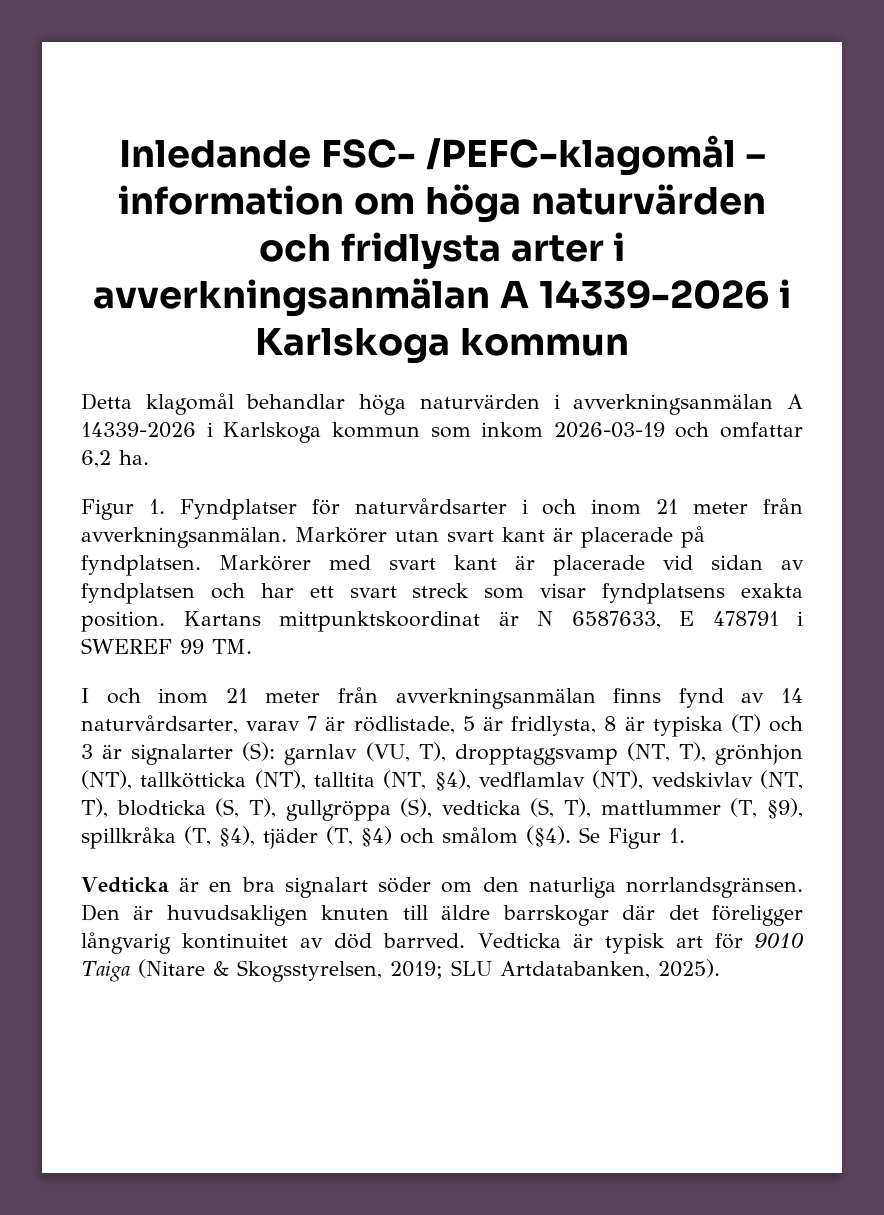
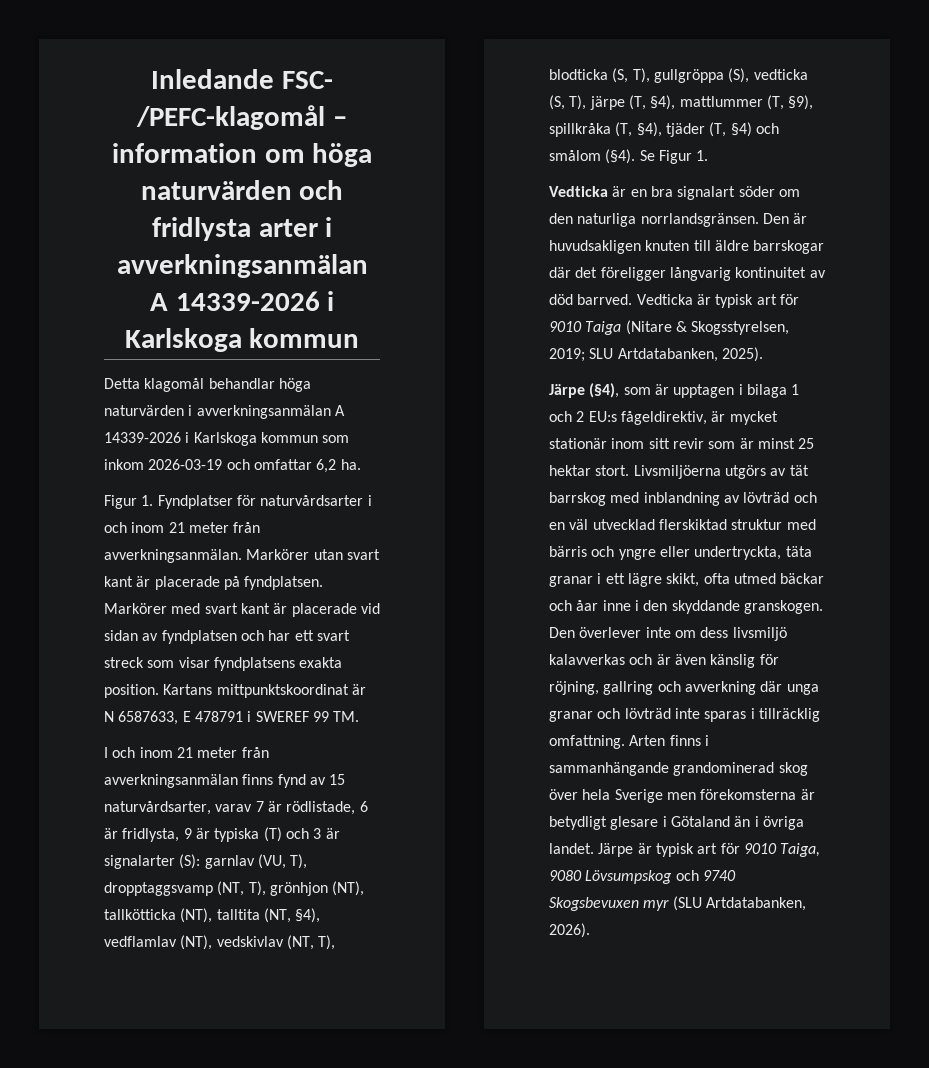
- I och inom 21 meter från avverkningsanmälan finns fynd av 14 naturvårdsarter, varav 7 är rödlistade, 5 är fridlysta, 8 är typiska (T) och 3 är signalarter (S):
+ I och inom 21 meter från avverkningsanmälan finns fynd av 15 naturvårdsarter, varav 7 är rödlistade, 6 är fridlysta, 9 är typiska (T) och 3 är signalarter (S):
- garnlav (VU, T), dropptaggsvamp (NT, T), grönhjon (NT), tallkötticka (NT), talltita (NT, §4), vedflamlav (NT), vedskivlav (NT, T), blodticka (S, T), gullgröppa (S), vedticka (S, T), mattlummer (T, §9), spillkråka (T, §4), tjäder (T, §4) och smålom (§4).
+ garnlav (VU, T), dropptaggsvamp (NT, T), grönhjon (NT), tallkötticka (NT), talltita (NT, §4), vedflamlav (NT), vedskivlav (NT, T), blodticka (S, T), gullgröppa (S), vedticka (S, T), järpe (T, §4), mattlummer (T, §9), spillkråka (T, §4), tjäder (T, §4) och smålom (§4).
+ Järpe (§4), som är upptagen i bilaga 1 och 2 EU:s fågeldirektiv, är mycket stationär inom sitt revir som är minst 25 hektar stort. Livsmiljöerna utgörs av tät barrskog med inblandning av lövträd och en väl utvecklad flerskiktad struktur med bärris och yngre eller undertryckta, täta granar i ett lägre skikt, ofta utmed bäckar och åar inne i den skyddande granskogen. Den överlever inte om dess livsmiljö kalavverkas och är även känslig för röjning, gallring och avverkning där unga granar och lövträd inte sparas i tillräcklig omfattning. Arten finns i sammanhängande grandominerad skog över hela Sverige men förekomsterna är betydligt glesare i Götaland än i övriga landet. Järpe är typisk art för 9010 Taiga, 9080 Lövsumpskog och 9740 Skogsbevuxen myr (SLU Artdatabanken, 2026).

